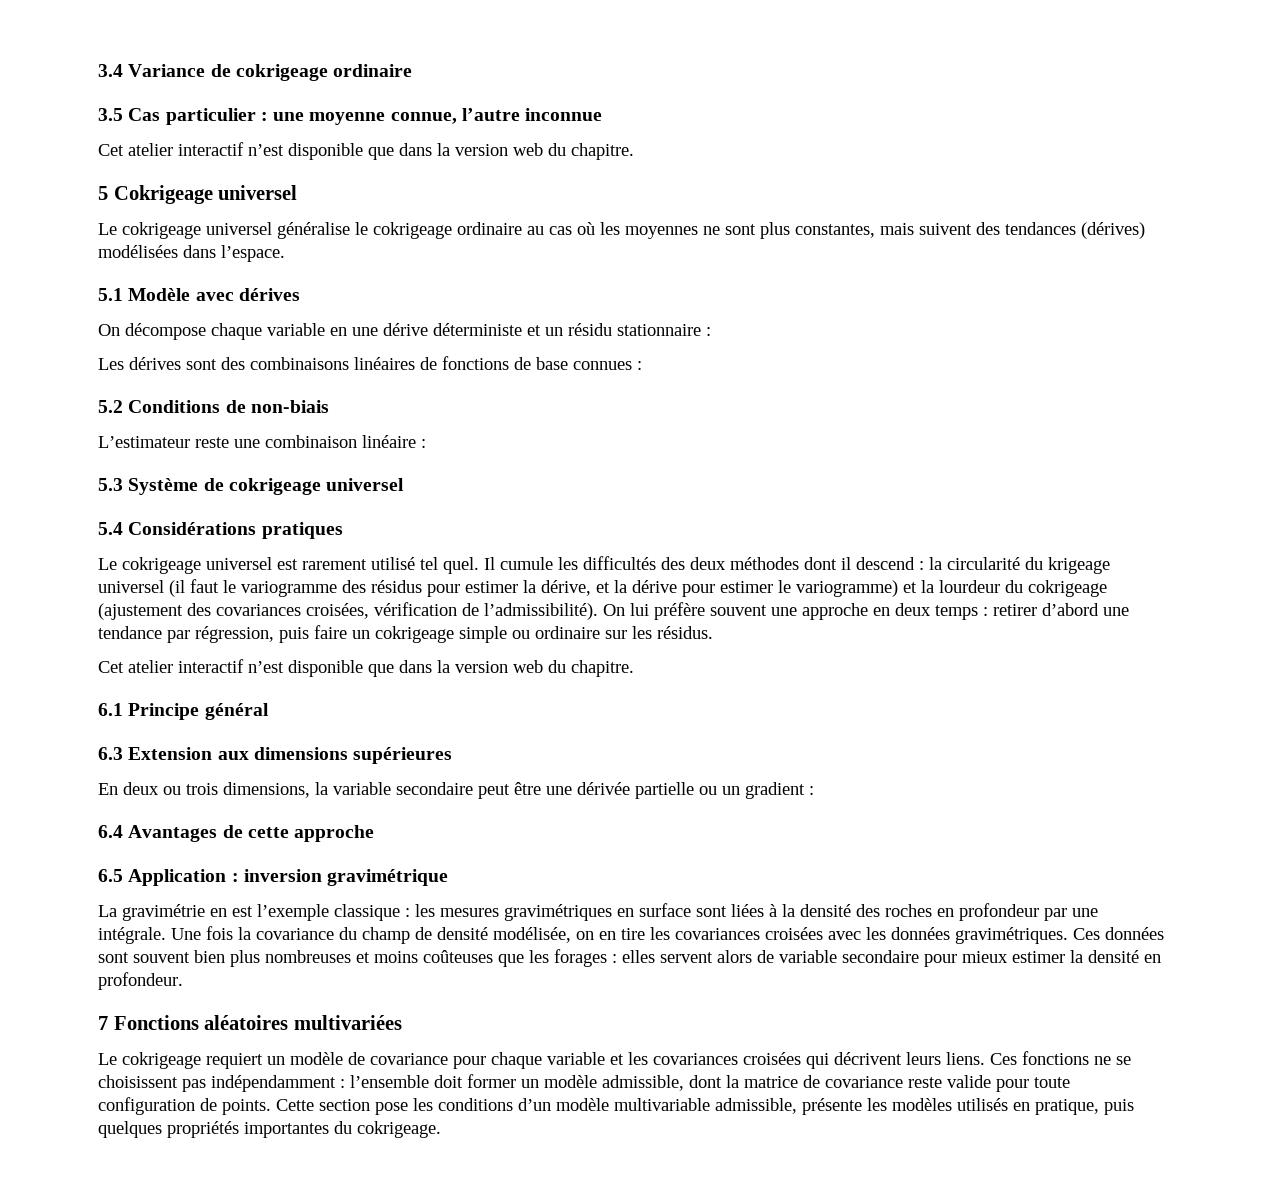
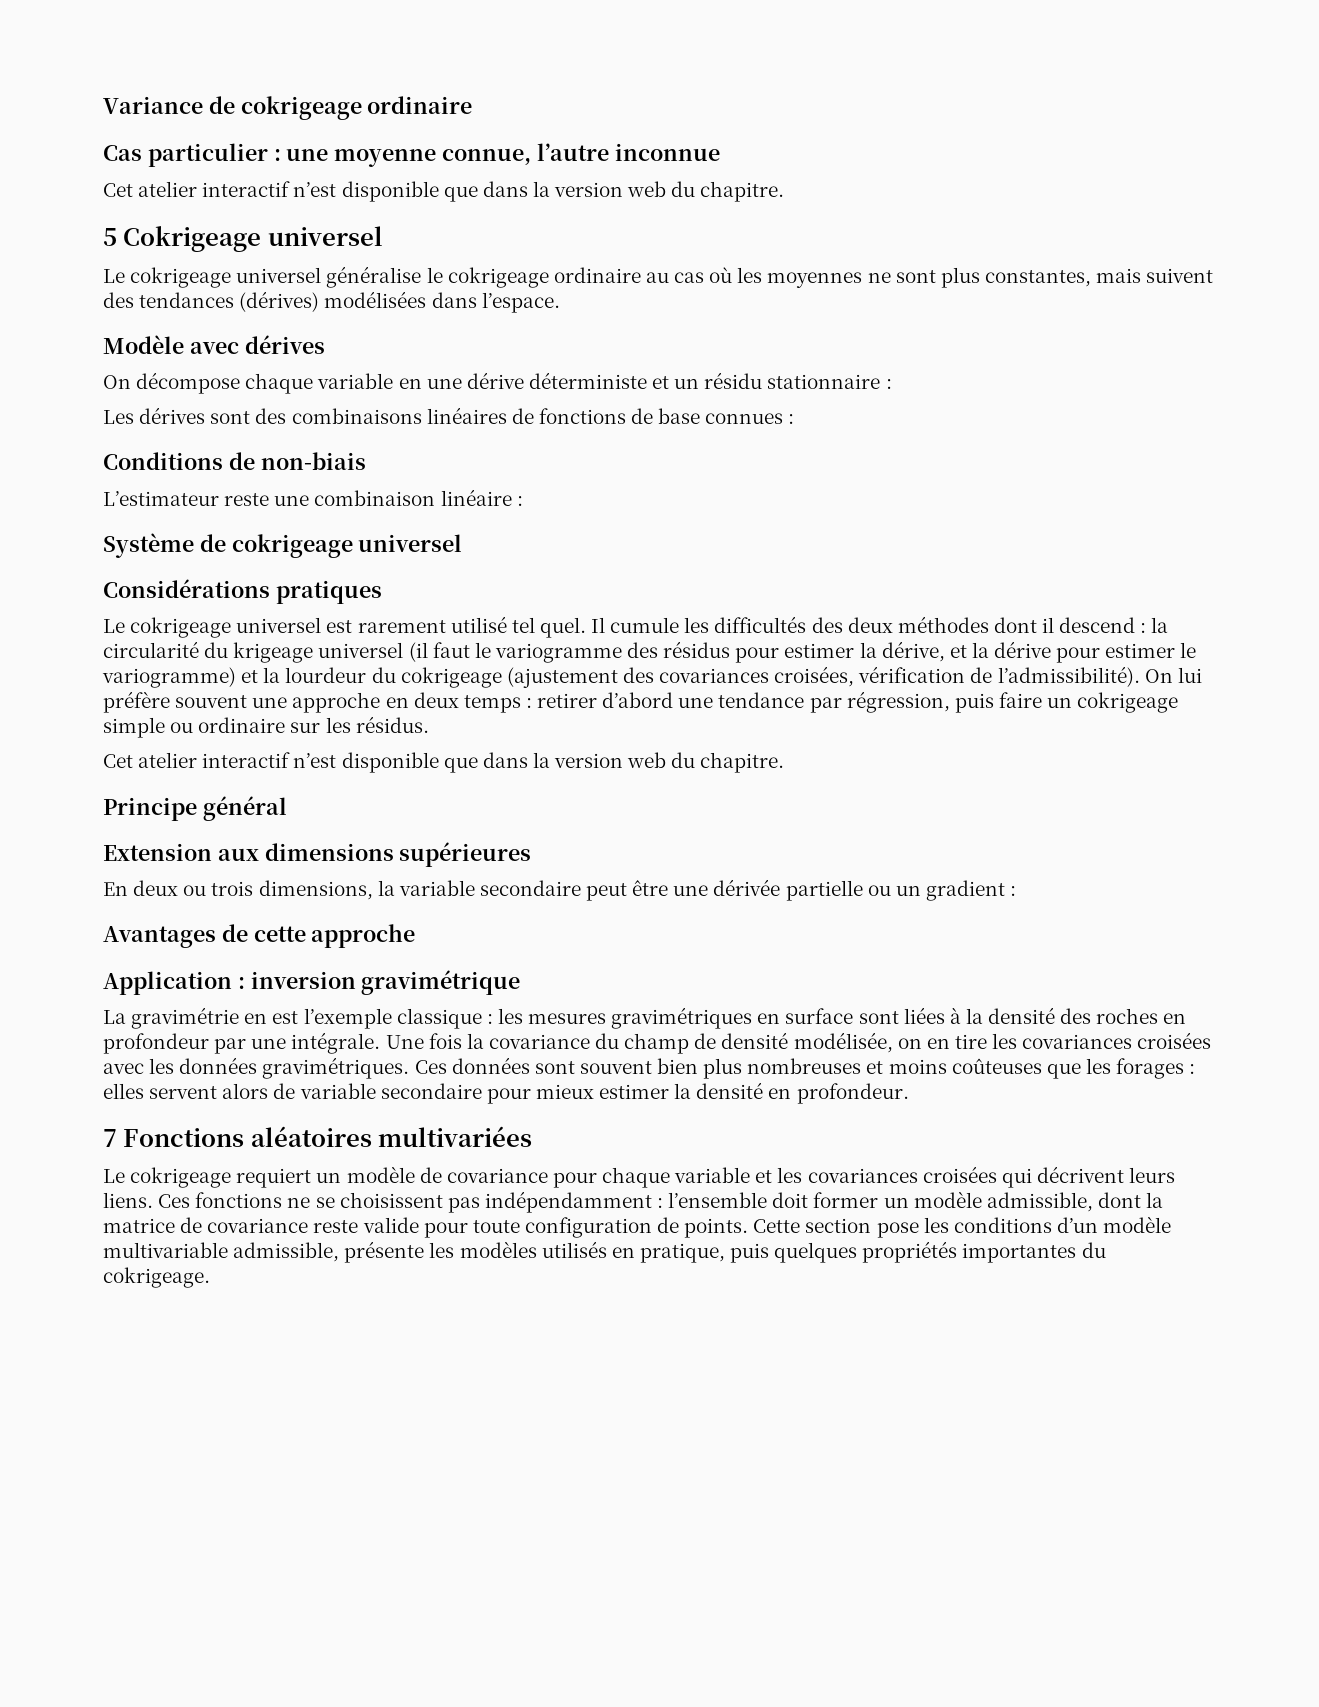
- 3.4 Variance de cokrigeage ordinaire
+ Variance de cokrigeage ordinaire
- 3.5 Cas particulier : une moyenne connue, l’autre inconnue
+ Cas particulier : une moyenne connue, l’autre inconnue
- 5.1 Modèle avec dérives
+ Modèle avec dérives
- 5.2 Conditions de non-biais
+ Conditions de non-biais
- 5.3 Système de cokrigeage universel
+ Système de cokrigeage universel
- 5.4 Considérations pratiques
+ Considérations pratiques
- 6.1 Principe général
+ Principe général
- 6.3 Extension aux dimensions supérieures
+ Extension aux dimensions supérieures
- 6.4 Avantages de cette approche
+ Avantages de cette approche
- 6.5 Application : inversion gravimétrique
+ Application : inversion gravimétrique

